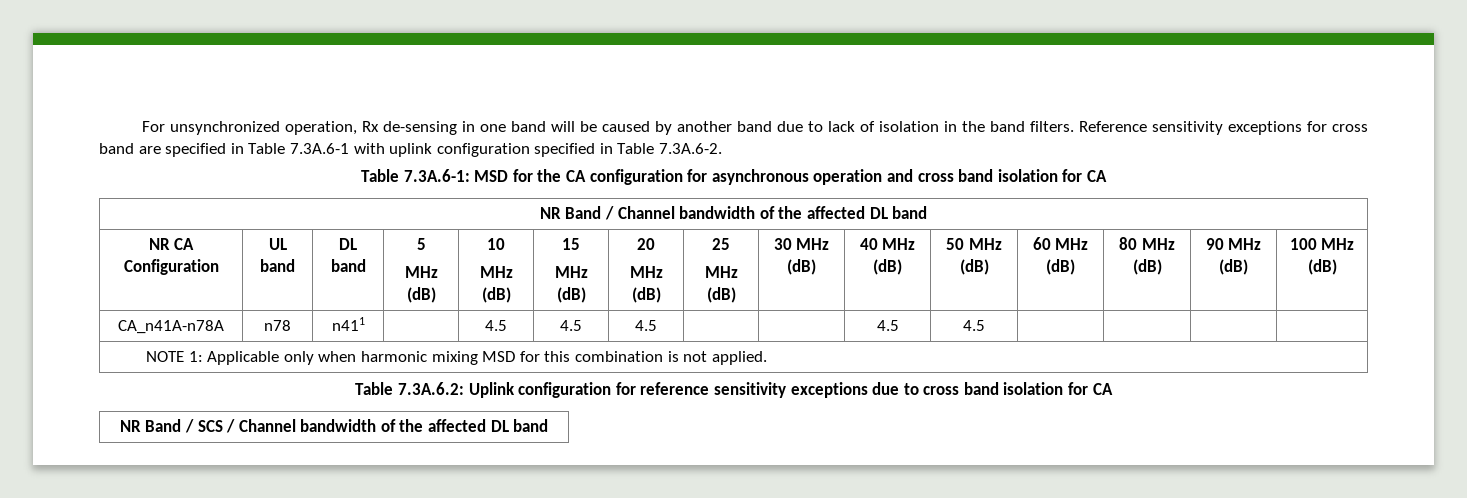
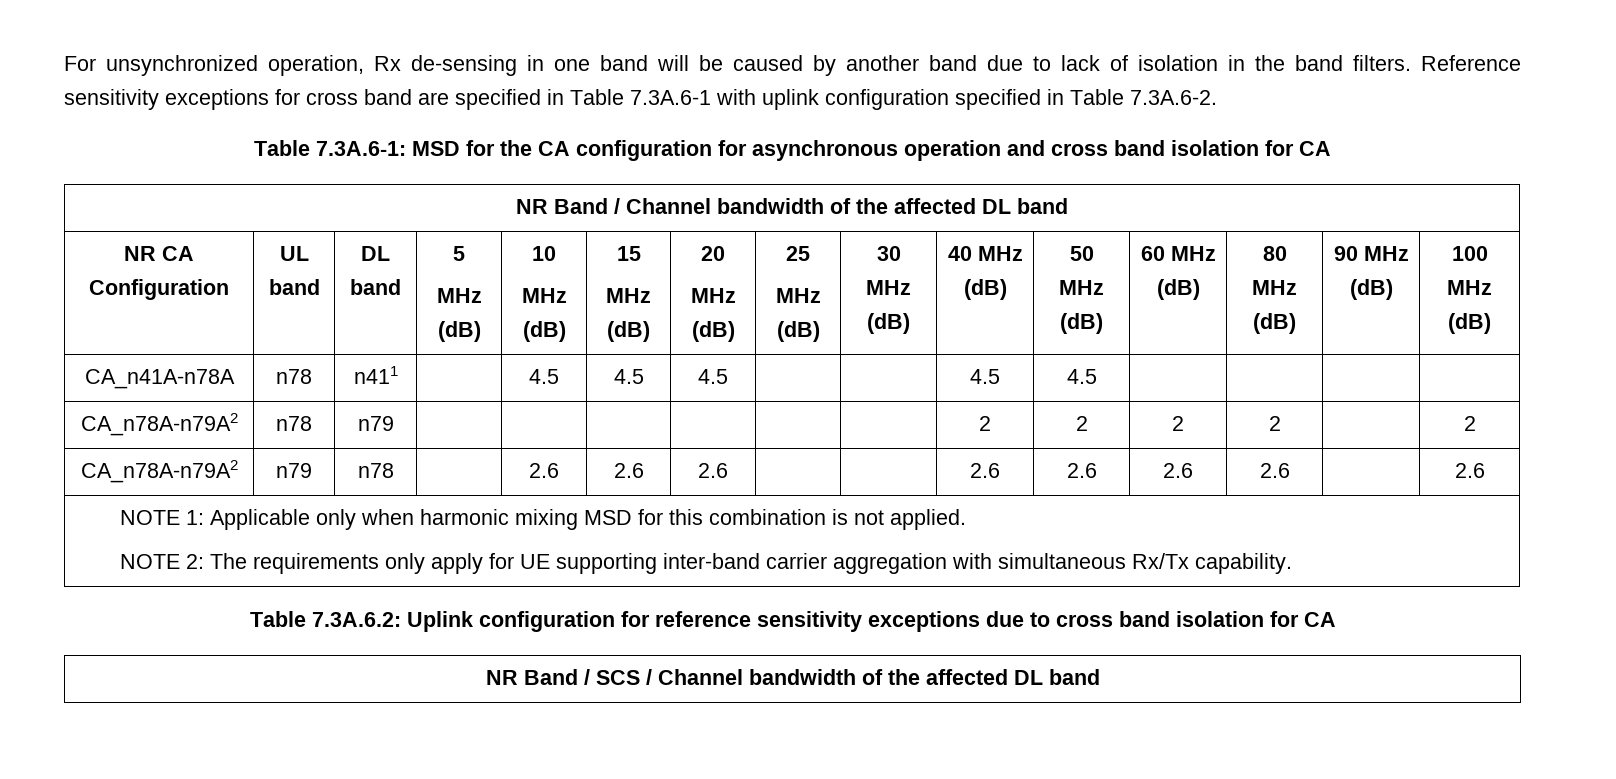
+ CA_n78A-n79A2 | n78 | n79 | | | | | | | 2 | 2 | 2 | 2 | | 2
+ CA_n78A-n79A2 | n79 | n78 | | 2.6 | 2.6 | 2.6 | | | 2.6 | 2.6 | 2.6 | 2.6 | | 2.6
  NOTE 1: Applicable only when harmonic mixing MSD for this combination is not applied.
+ NOTE 2: The requirements only apply for UE supporting inter-band carrier aggregation with simultaneous Rx/Tx capability.

